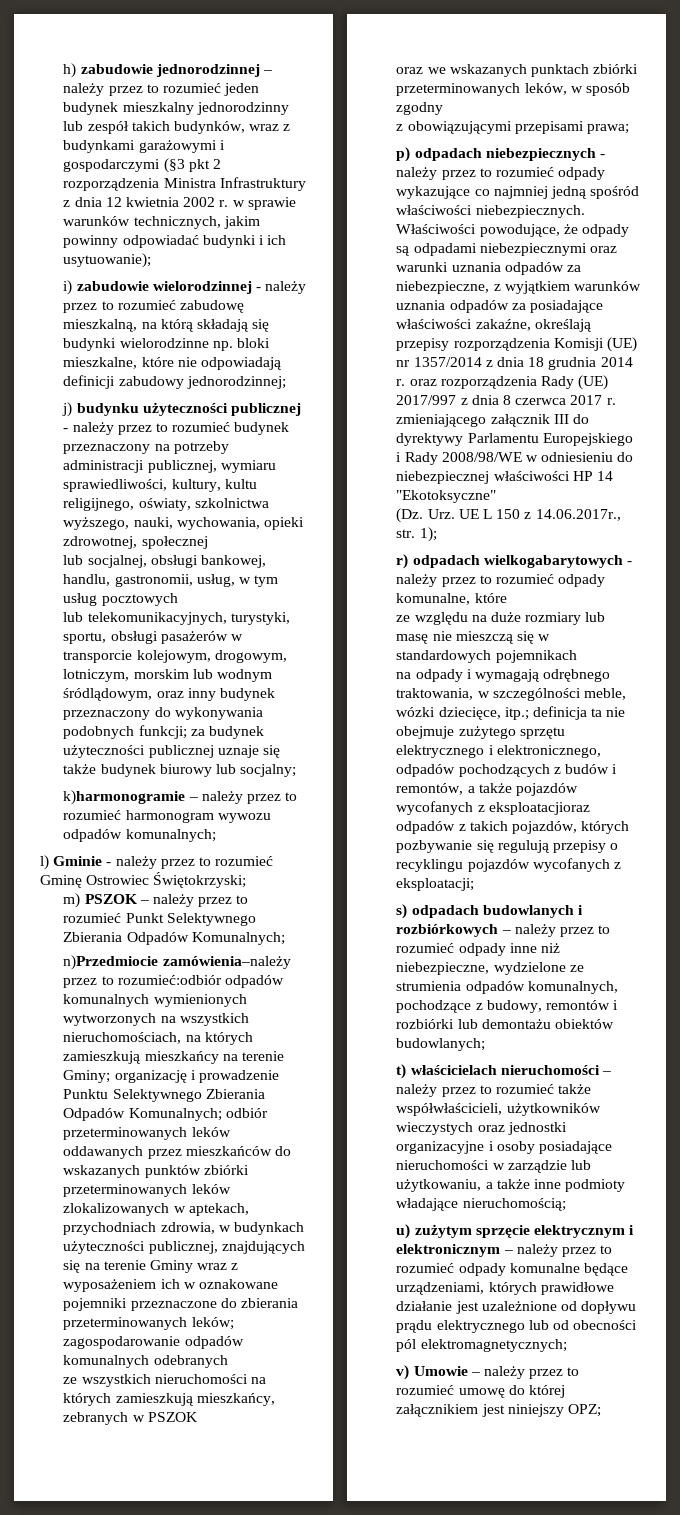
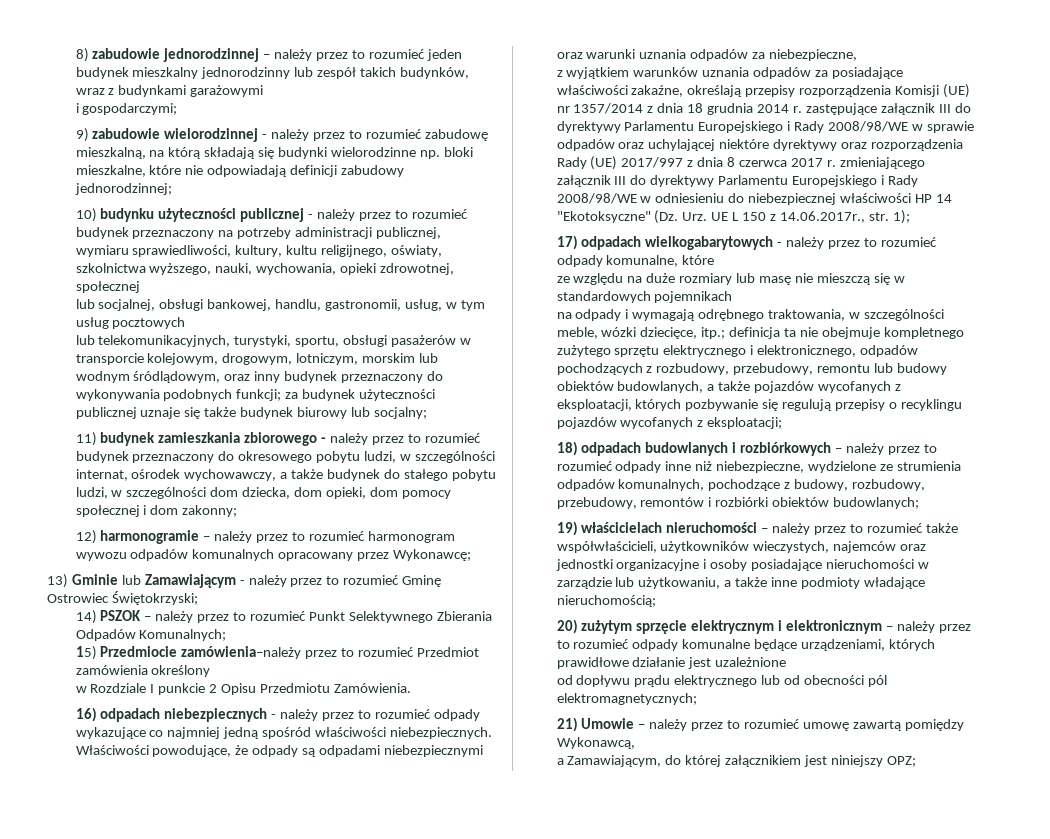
- h) zabudowie jednorodzinnej – należy przez to rozumieć jeden budynek mieszkalny jednorodzinny lub zespół takich budynków, wraz z budynkami garażowymi i gospodarczymi (§3 pkt 2 rozporządzenia Ministra Infrastruktury z dnia 12 kwietnia 2002 r. w sprawie warunków technicznych, jakim powinny odpowiadać budynki i ich usytuowanie);
- i) zabudowie wielorodzinnej - należy przez to rozumieć zabudowę mieszkalną, na którą składają się budynki wielorodzinne np. bloki mieszkalne, które nie odpowiadają definicji zabudowy jednorodzinnej;
+ 8) zabudowie jednorodzinnej – należy przez to rozumieć jeden budynek mieszkalny jednorodzinny lub zespół takich budynków, wraz z budynkami garażowymi
+ i gospodarczymi;
+ 9) zabudowie wielorodzinnej - należy przez to rozumieć zabudowę mieszkalną, na którą składają się budynki wielorodzinne np. bloki mieszkalne, które nie odpowiadają definicji zabudowy jednorodzinnej;
- j) budynku użyteczności publicznej - należy przez to rozumieć budynek przeznaczony na potrzeby administracji publicznej, wymiaru sprawiedliwości, kultury, kultu religijnego, oświaty, szkolnictwa wyższego, nauki, wychowania, opieki zdrowotnej, społecznej
+ 10) budynku użyteczności publicznej - należy przez to rozumieć budynek przeznaczony na potrzeby administracji publicznej, wymiaru sprawiedliwości, kultury, kultu religijnego, oświaty, szkolnictwa wyższego, nauki, wychowania, opieki zdrowotnej, społecznej
- k)harmonogramie – należy przez to rozumieć harmonogram wywozu odpadów komunalnych;
- l) Gminie - należy przez to rozumieć Gminę Ostrowiec Świętokrzyski;
+ 11) budynek zamieszkania zbiorowego - należy przez to rozumieć budynek przeznaczony do okresowego pobytu ludzi, w szczególności internat, ośrodek wychowawczy, a także budynek do stałego pobytu ludzi, w szczególności dom dziecka, dom opieki, dom pomocy społecznej i dom zakonny;
+ 12) harmonogramie – należy przez to rozumieć harmonogram wywozu odpadów komunalnych opracowany przez Wykonawcę;
+ 13) Gminie lub Zamawiającym - należy przez to rozumieć Gminę Ostrowiec Świętokrzyski;
- m) PSZOK – należy przez to rozumieć Punkt Selektywnego Zbierania Odpadów Komunalnych;
+ 14) PSZOK – należy przez to rozumieć Punkt Selektywnego Zbierania Odpadów Komunalnych;
- n)Przedmiocie zamówienia–należy przez to rozumieć:odbiór odpadów komunalnych wymienionych wytworzonych na wszystkich nieruchomościach, na których zamieszkują mieszkańcy na terenie Gminy; organizację i prowadzenie Punktu Selektywnego Zbierania Odpadów Komunalnych; odbiór przeterminowanych leków oddawanych przez mieszkańców do wskazanych punktów zbiórki przeterminowanych leków zlokalizowanych w aptekach, przychodniach zdrowia, w budynkach użyteczności publicznej, znajdujących się na terenie Gminy wraz z wyposażeniem ich w oznakowane pojemniki przeznaczone do zbierania przeterminowanych leków; zagospodarowanie odpadów komunalnych odebranych
- ze wszystkich nieruchomości na których zamieszkują mieszkańcy, zebranych w PSZOK
- oraz we wskazanych punktach zbiórki przeterminowanych leków, w sposób zgodny
- z obowiązującymi przepisami prawa;
- p) odpadach niebezpiecznych - należy przez to rozumieć odpady wykazujące co najmniej jedną spośród właściwości niebezpiecznych.
+ 15) Przedmiocie zamówienia–należy przez to rozumieć Przedmiot zamówienia określony
+ w Rozdziale I punkcie 2 Opisu Przedmiotu Zamówienia.
+ 16) odpadach niebezpiecznych - należy przez to rozumieć odpady wykazujące co najmniej jedną spośród właściwości niebezpiecznych.
- Właściwości powodujące, że odpady są odpadami niebezpiecznymi oraz warunki uznania odpadów za niebezpieczne, z wyjątkiem warunków uznania odpadów za posiadające właściwości zakaźne, określają przepisy rozporządzenia Komisji (UE) nr 1357/2014 z dnia 18 grudnia 2014 r. oraz rozporządzenia Rady (UE) 2017/997 z dnia 8 czerwca 2017 r. zmieniającego załącznik III do dyrektywy Parlamentu Europejskiego i Rady 2008/98/WE w odniesieniu do niebezpiecznej właściwości HP 14 "Ekotoksyczne"
- (Dz. Urz. UE L 150 z 14.06.2017r., str. 1);
+ Właściwości powodujące, że odpady są odpadami niebezpiecznymi oraz warunki uznania odpadów za niebezpieczne,
+ z wyjątkiem warunków uznania odpadów za posiadające właściwości zakaźne, określają przepisy rozporządzenia Komisji (UE) nr 1357/2014 z dnia 18 grudnia 2014 r. zastępujące załącznik III do dyrektywy Parlamentu Europejskiego i Rady 2008/98/WE w sprawie odpadów oraz uchylającej niektóre dyrektywy oraz rozporządzenia Rady (UE) 2017/997 z dnia 8 czerwca 2017 r. zmieniającego załącznik III do dyrektywy Parlamentu Europejskiego i Rady 2008/98/WE w odniesieniu do niebezpiecznej właściwości HP 14 "Ekotoksyczne" (Dz. Urz. UE L 150 z 14.06.2017r., str. 1);
- r) odpadach wielkogabarytowych - należy przez to rozumieć odpady komunalne, które
+ 17) odpadach wielkogabarytowych - należy przez to rozumieć odpady komunalne, które
- na odpady i wymagają odrębnego traktowania, w szczególności meble, wózki dziecięce, itp.; definicja ta nie obejmuje zużytego sprzętu elektrycznego i elektronicznego, odpadów pochodzących z budów i remontów, a także pojazdów wycofanych z eksploatacjioraz odpadów z takich pojazdów, których pozbywanie się regulują przepisy o recyklingu pojazdów wycofanych z eksploatacji;
+ na odpady i wymagają odrębnego traktowania, w szczególności meble, wózki dziecięce, itp.; definicja ta nie obejmuje kompletnego zużytego sprzętu elektrycznego i elektronicznego, odpadów pochodzących z rozbudowy, przebudowy, remontu lub budowy obiektów budowlanych, a także pojazdów wycofanych z eksploatacji, których pozbywanie się regulują przepisy o recyklingu pojazdów wycofanych z eksploatacji;
- s) odpadach budowlanych i rozbiórkowych – należy przez to rozumieć odpady inne niż niebezpieczne, wydzielone ze strumienia odpadów komunalnych, pochodzące z budowy, remontów i rozbiórki lub demontażu obiektów budowlanych;
+ 18) odpadach budowlanych i rozbiórkowych – należy przez to rozumieć odpady inne niż niebezpieczne, wydzielone ze strumienia odpadów komunalnych, pochodzące z budowy, rozbudowy, przebudowy, remontów i rozbiórki obiektów budowlanych;
- t) właścicielach nieruchomości – należy przez to rozumieć także współwłaścicieli, użytkowników wieczystych oraz jednostki organizacyjne i osoby posiadające nieruchomości w zarządzie lub użytkowaniu, a także inne podmioty władające nieruchomością;
+ 19) właścicielach nieruchomości – należy przez to rozumieć także współwłaścicieli, użytkowników wieczystych, najemców oraz jednostki organizacyjne i osoby posiadające nieruchomości w zarządzie lub użytkowaniu, a także inne podmioty władające nieruchomością;
- u) zużytym sprzęcie elektrycznym i elektronicznym – należy przez to rozumieć odpady komunalne będące urządzeniami, których prawidłowe działanie jest uzależnione od dopływu prądu elektrycznego lub od obecności pól elektromagnetycznych;
+ 20) zużytym sprzęcie elektrycznym i elektronicznym – należy przez to rozumieć odpady komunalne będące urządzeniami, których prawidłowe działanie jest uzależnione
+ od dopływu prądu elektrycznego lub od obecności pól elektromagnetycznych;
- v) Umowie – należy przez to rozumieć umowę do której załącznikiem jest niniejszy OPZ;
+ 21) Umowie – należy przez to rozumieć umowę zawartą pomiędzy Wykonawcą,
+ a Zamawiającym, do której załącznikiem jest niniejszy OPZ;

